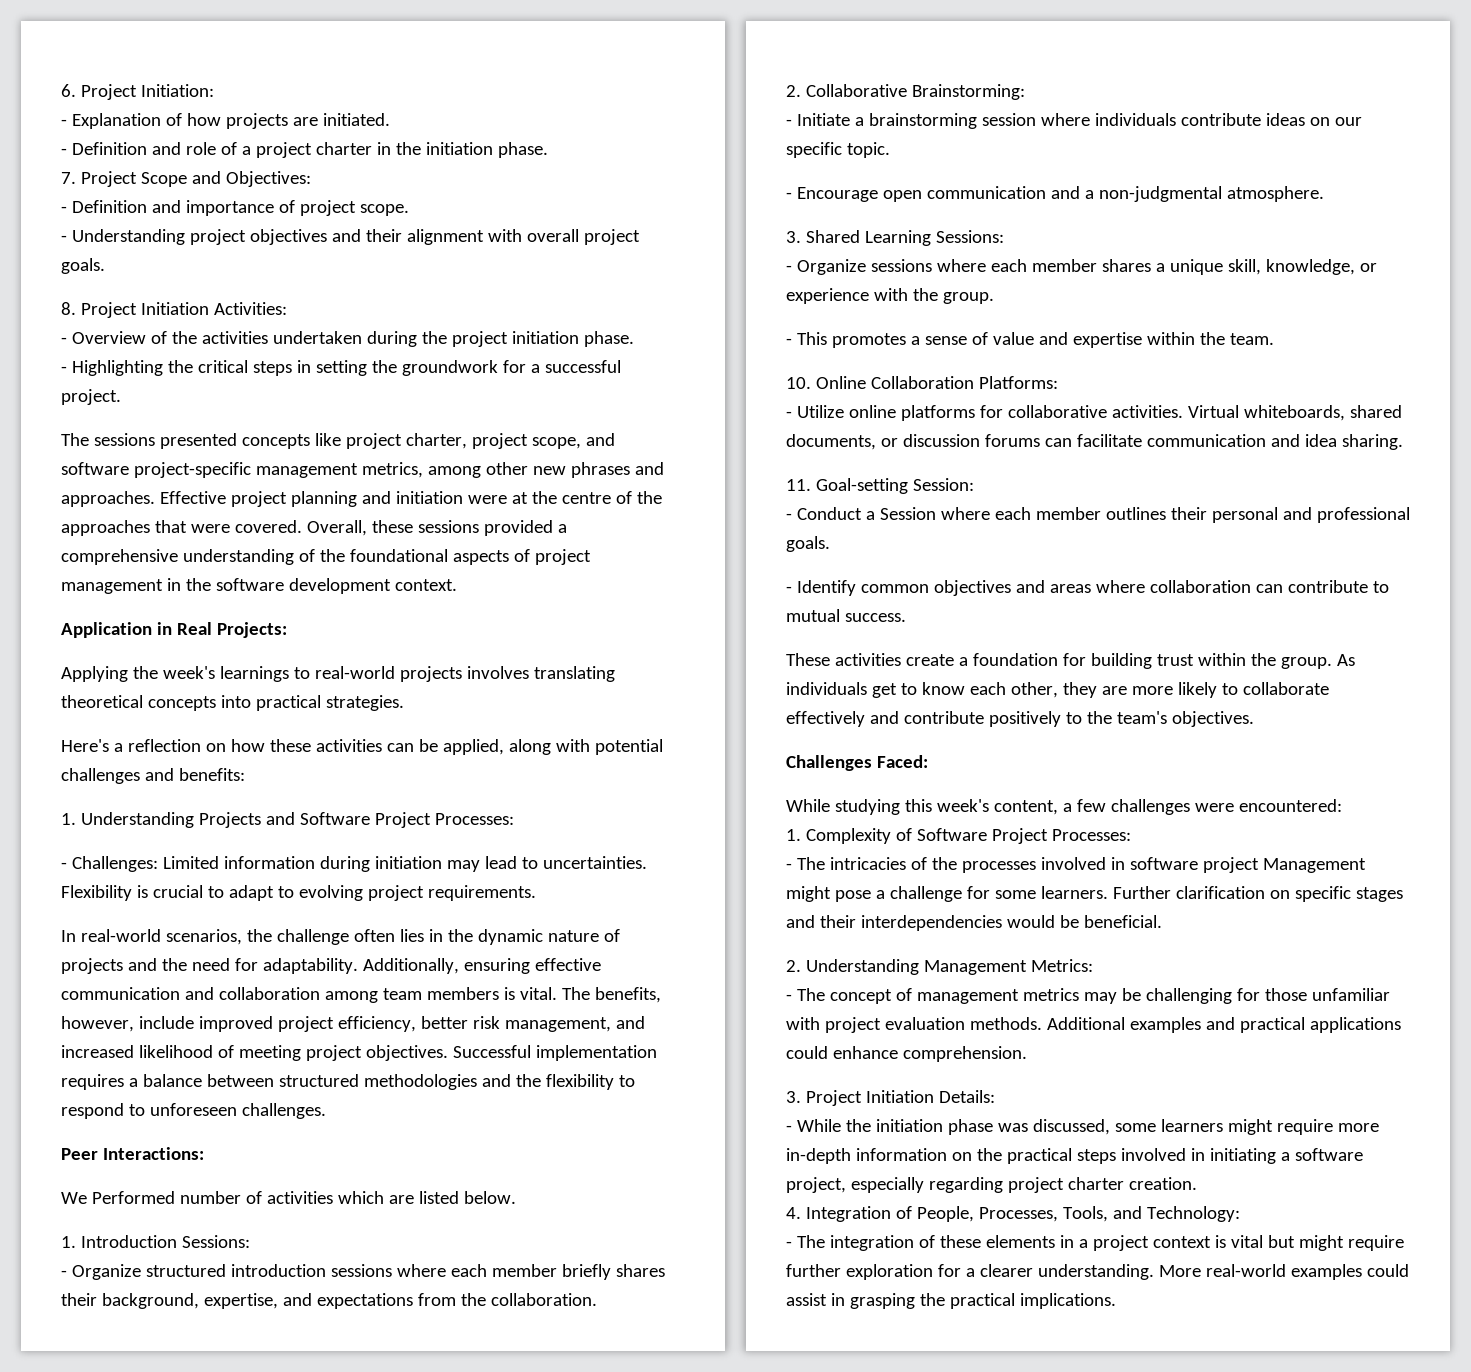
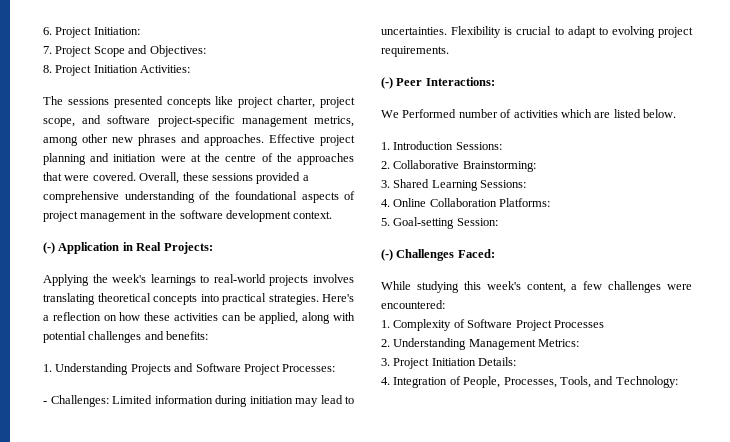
- - Explanation of how projects are initiated.
- - Definition and role of a project charter in the initiation phase.
- - Definition and importance of project scope.
- - Understanding project objectives and their alignment with overall project goals.
  8. Project Initiation Activities:
- - Overview of the activities undertaken during the project initiation phase.
- - Highlighting the critical steps in setting the groundwork for a successful project.
- Application in Real Projects:
+ (-) Application in Real Projects:
- Applying the week's learnings to real-world projects involves translating theoretical concepts into practical strategies.
- Here's a reflection on how these activities can be applied, along with potential challenges and benefits:
+ Applying the week's learnings to real-world projects involves translating theoretical concepts into practical strategies. Here's a reflection on how these activities can be applied, along with potential challenges and benefits:
- In real-world scenarios, the challenge often lies in the dynamic nature of projects and the need for adaptability. Additionally, ensuring effective communication and collaboration among team members is vital. The benefits, however, include improved project efficiency, better risk management, and increased likelihood of meeting project objectives. Successful implementation requires a balance between structured methodologies and the flexibility to respond to unforeseen challenges.
- Peer Interactions:
+ (-) Peer Interactions:
- - Organize structured introduction sessions where each member briefly shares their background, expertise, and expectations from the collaboration.
  2. Collaborative Brainstorming:
- - Initiate a brainstorming session where individuals contribute ideas on our specific topic.
- - Encourage open communication and a non-judgmental atmosphere.
  3. Shared Learning Sessions:
- - Organize sessions where each member shares a unique skill, knowledge, or experience with the group.
- - This promotes a sense of value and expertise within the team.
- 10. Online Collaboration Platforms:
- - Utilize online platforms for collaborative activities. Virtual whiteboards, shared documents, or discussion forums can facilitate communication and idea sharing.
- 11. Goal-setting Session:
- - Conduct a Session where each member outlines their personal and professional goals.
- - Identify common objectives and areas where collaboration can contribute to mutual success.
- These activities create a foundation for building trust within the group. As individuals get to know each other, they are more likely to collaborate effectively and contribute positively to the team's objectives.
- Challenges Faced:
+ 4. Online Collaboration Platforms:
+ 5. Goal-setting Session:
+ (-) Challenges Faced:
- 1. Complexity of Software Project Processes:
- - The intricacies of the processes involved in software project Management might pose a challenge for some learners. Further clarification on specific stages and their interdependencies would be beneficial.
+ 1. Complexity of Software Project Processes
  2. Understanding Management Metrics:
- - The concept of management metrics may be challenging for those unfamiliar with project evaluation methods. Additional examples and practical applications could enhance comprehension.
  3. Project Initiation Details:
- - While the initiation phase was discussed, some learners might require more in-depth information on the practical steps involved in initiating a software project, especially regarding project charter creation.
- - The integration of these elements in a project context is vital but might require further exploration for a clearer understanding. More real-world examples could assist in grasping the practical implications.

